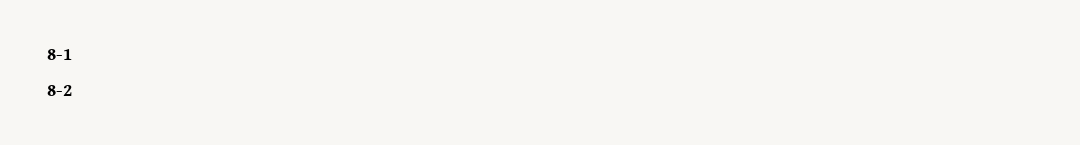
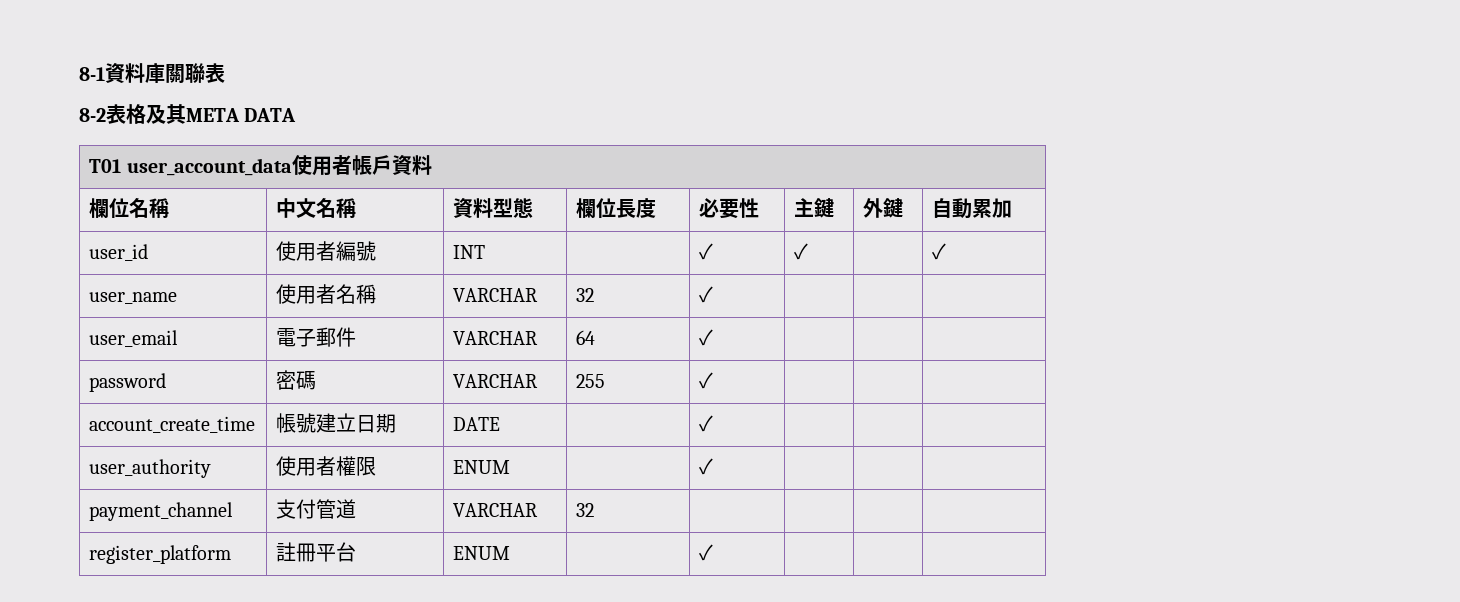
- 8-1
- 8-2
+ 8-1資料庫關聯表
+ 8-2表格及其META DATA
+ T01 user_account_data使用者帳戶資料
+ 欄位名稱 | 中文名稱 | 資料型態 | 欄位長度 | 必要性 | 主鍵 | 外鍵 | 自動累加
+ user_id | 使用者編號 | INT | | ✓ | ✓ | | ✓
+ user_name | 使用者名稱 | VARCHAR | 32 | ✓ | | |
+ user_email | 電子郵件 | VARCHAR | 64 | ✓ | | |
+ password | 密碼 | VARCHAR | 255 | ✓ | | |
+ account_create_time | 帳號建立日期 | DATE | | ✓ | | |
+ user_authority | 使用者權限 | ENUM | | ✓ | | |
+ payment_channel | 支付管道 | VARCHAR | 32 | | | |
+ register_platform | 註冊平台 | ENUM | | ✓ | | |

